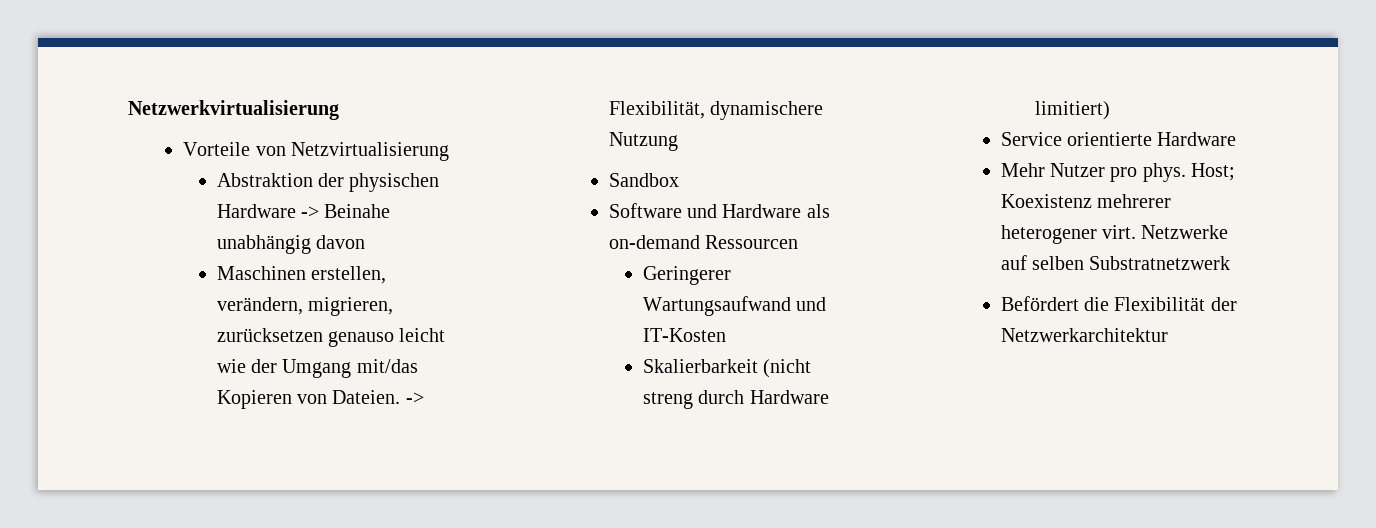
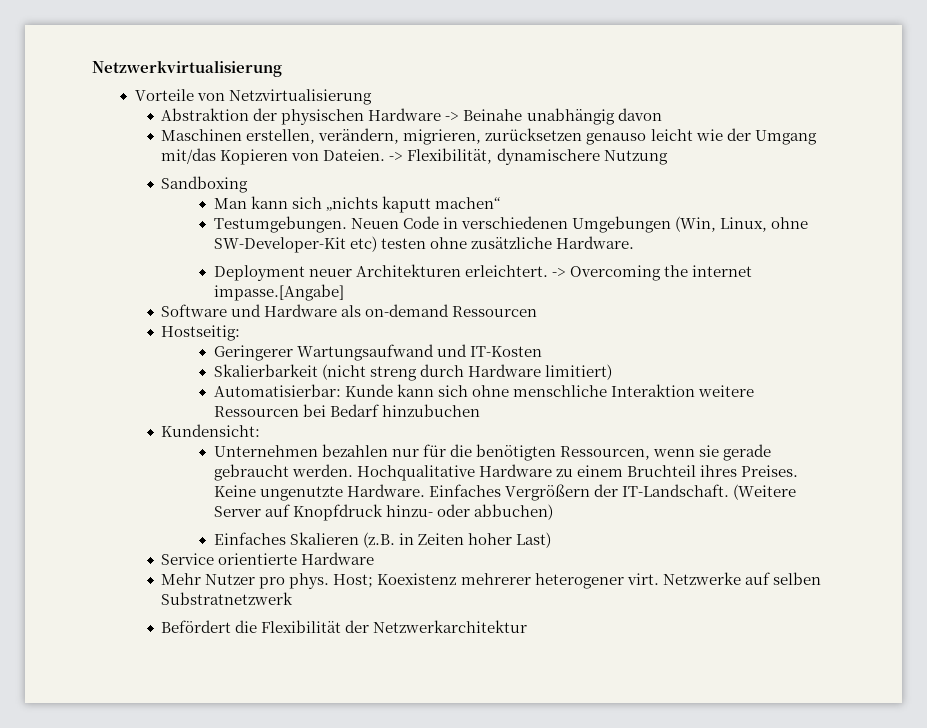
- Sandbox
+ Sandboxing
+ Man kann sich „nichts kaputt machen“
+ Testumgebungen. Neuen Code in verschiedenen Umgebungen (Win, Linux, ohne SW-Developer-Kit etc) testen ohne zusätzliche Hardware.
+ Deployment neuer Architekturen erleichtert. -> Overcoming the internet impasse.[Angabe]
+ Hostseitig:
+ Automatisierbar: Kunde kann sich ohne menschliche Interaktion weitere Ressourcen bei Bedarf hinzubuchen
+ Kundensicht:
+ Unternehmen bezahlen nur für die benötigten Ressourcen, wenn sie gerade gebraucht werden. Hochqualitative Hardware zu einem Bruchteil ihres Preises. Keine ungenutzte Hardware. Einfaches Vergrößern der IT-Landschaft. (Weitere Server auf Knopfdruck hinzu- oder abbuchen)
+ Einfaches Skalieren (z.B. in Zeiten hoher Last)

